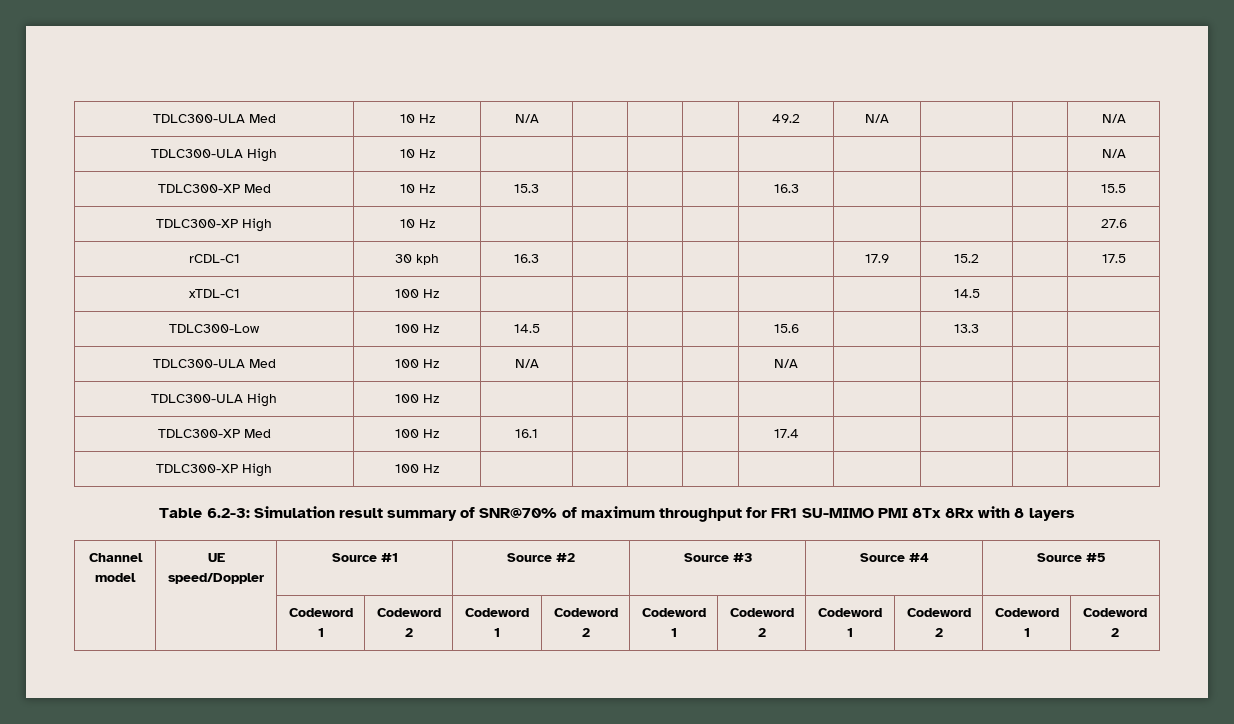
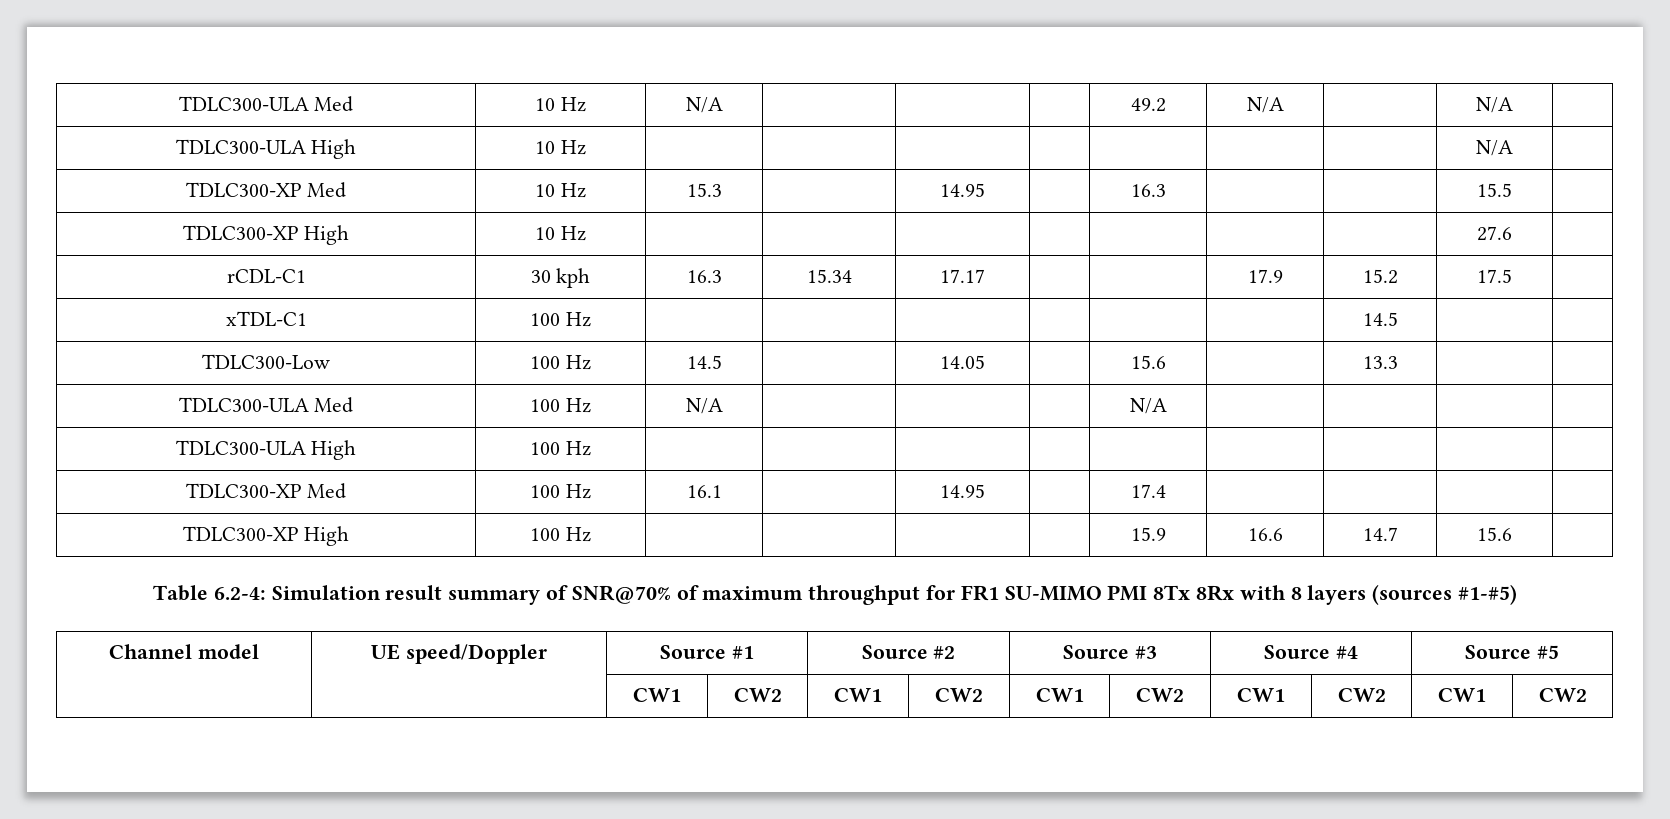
- TDLC300-ULA Med | 10 Hz | N/A | | | | 49.2 | N/A | | | N/A
+ TDLC300-ULA Med | 10 Hz | N/A | | | | 49.2 | N/A | | N/A |
- TDLC300-ULA High | 10 Hz | | | | | | | | | N/A
+ TDLC300-ULA High | 10 Hz | | | | | | | | N/A |
- TDLC300-XP Med | 10 Hz | 15.3 | | | | 16.3 | | | | 15.5
+ TDLC300-XP Med | 10 Hz | 15.3 | | 14.95 | | 16.3 | | | 15.5 |
- TDLC300-XP High | 10 Hz | | | | | | | | | 27.6
+ TDLC300-XP High | 10 Hz | | | | | | | | 27.6 |
- rCDL-C1 | 30 kph | 16.3 | | | | | 17.9 | 15.2 | | 17.5
+ rCDL-C1 | 30 kph | 16.3 | 15.34 | 17.17 | | | 17.9 | 15.2 | 17.5 |
- TDLC300-Low | 100 Hz | 14.5 | | | | 15.6 | | 13.3 | |
+ TDLC300-Low | 100 Hz | 14.5 | | 14.05 | | 15.6 | | 13.3 | |
- TDLC300-XP Med | 100 Hz | 16.1 | | | | 17.4 | | | |
+ TDLC300-XP Med | 100 Hz | 16.1 | | 14.95 | | 17.4 | | | |
- TDLC300-XP High | 100 Hz | | | | | | | | |
+ TDLC300-XP High | 100 Hz | | | | | 15.9 | 16.6 | 14.7 | 15.6 |
- Table 6.2-3: Simulation result summary of SNR@70% of maximum throughput for FR1 SU-MIMO PMI 8Tx 8Rx with 8 layers
+ Table 6.2-4: Simulation result summary of SNR@70% of maximum throughput for FR1 SU-MIMO PMI 8Tx 8Rx with 8 layers (sources #1-#5)
- | | Codeword 1 | Codeword 2 | Codeword 1 | Codeword 2 | Codeword 1 | Codeword 2 | Codeword 1 | Codeword 2 | Codeword 1 | Codeword 2
+ | | CW1 | CW2 | CW1 | CW2 | CW1 | CW2 | CW1 | CW2 | CW1 | CW2

